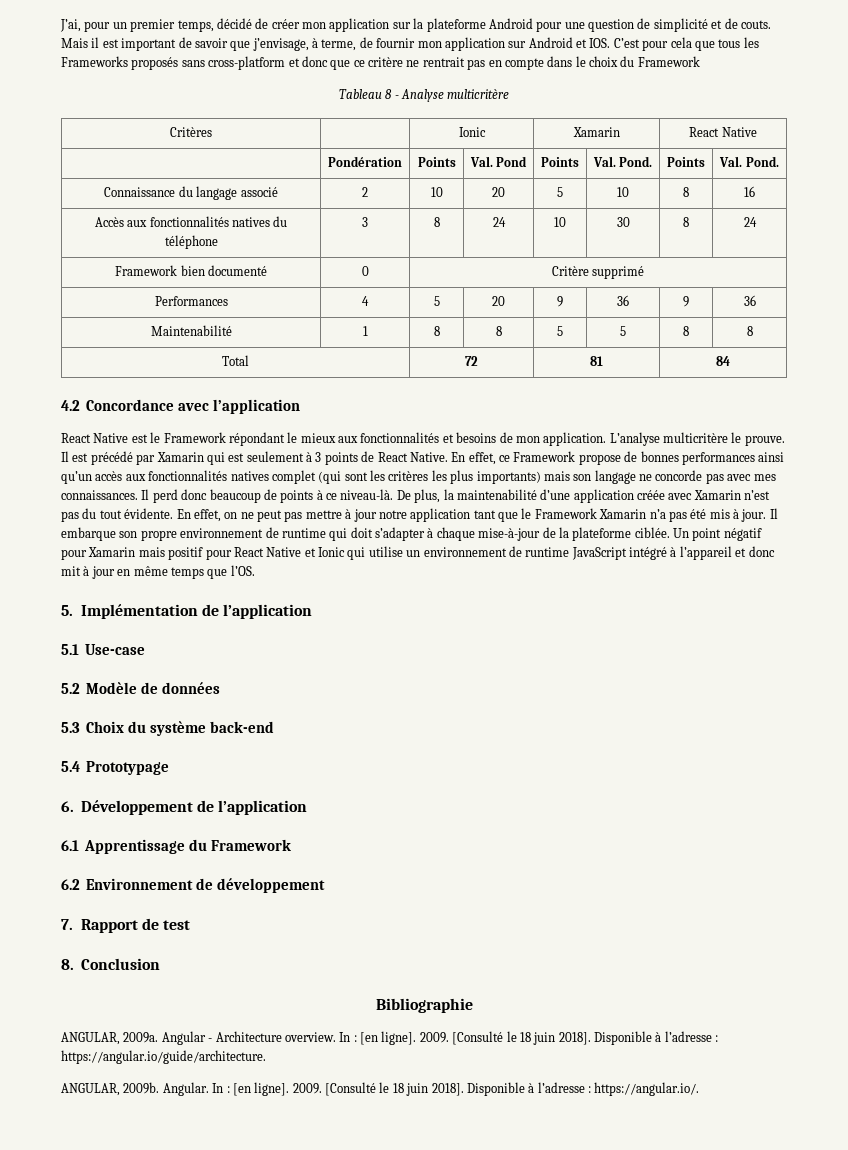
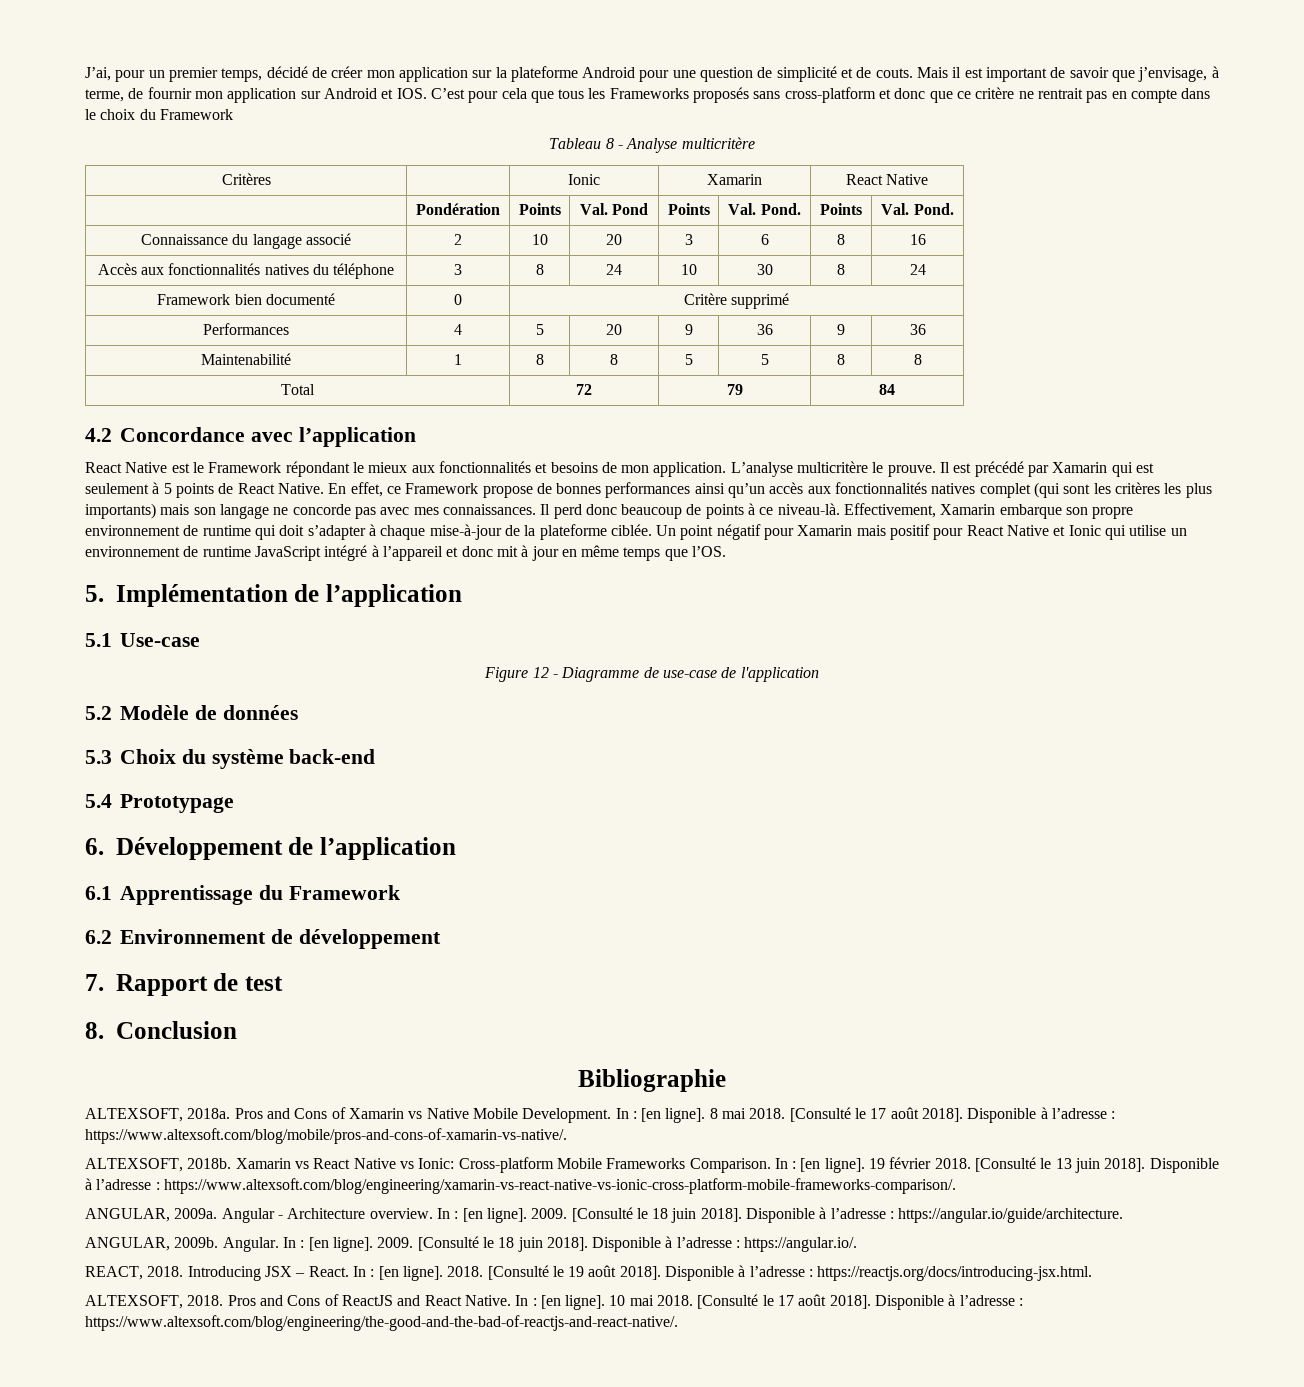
- Connaissance du langage associé | 2 | 10 | 20 | 5 | 10 | 8 | 16
+ Connaissance du langage associé | 2 | 10 | 20 | 3 | 6 | 8 | 16
- Total | 72 | 81 | 84
+ Total | 72 | 79 | 84
- Il est précédé par Xamarin qui est seulement à 3 points de React Native.
+ Il est précédé par Xamarin qui est seulement à 5 points de React Native.
- De plus, la maintenabilité d’une application créée avec Xamarin n’est pas du tout évidente. En effet, on ne peut pas mettre à jour notre application tant que le Framework Xamarin n’a pas été mis à jour. Il embarque son propre environnement de runtime qui doit s’adapter à chaque mise-à-jour de la plateforme ciblée.
+ Effectivement, Xamarin embarque son propre environnement de runtime qui doit s’adapter à chaque mise-à-jour de la plateforme ciblée.
+ Figure 12 - Diagramme de use-case de l'application
+ ALTEXSOFT, 2018a. Pros and Cons of Xamarin vs Native Mobile Development. In : [en ligne]. 8 mai 2018. [Consulté le 17 août 2018]. Disponible à l’adresse : https://www.altexsoft.com/blog/mobile/pros-and-cons-of-xamarin-vs-native/.
+ ALTEXSOFT, 2018b. Xamarin vs React Native vs Ionic: Cross-platform Mobile Frameworks Comparison. In : [en ligne]. 19 février 2018. [Consulté le 13 juin 2018]. Disponible à l’adresse : https://www.altexsoft.com/blog/engineering/xamarin-vs-react-native-vs-ionic-cross-platform-mobile-frameworks-comparison/.
+ REACT, 2018. Introducing JSX – React. In : [en ligne]. 2018. [Consulté le 19 août 2018]. Disponible à l’adresse : https://reactjs.org/docs/introducing-jsx.html.
+ ALTEXSOFT, 2018. Pros and Cons of ReactJS and React Native. In : [en ligne]. 10 mai 2018. [Consulté le 17 août 2018]. Disponible à l’adresse : https://www.altexsoft.com/blog/engineering/the-good-and-the-bad-of-reactjs-and-react-native/.

